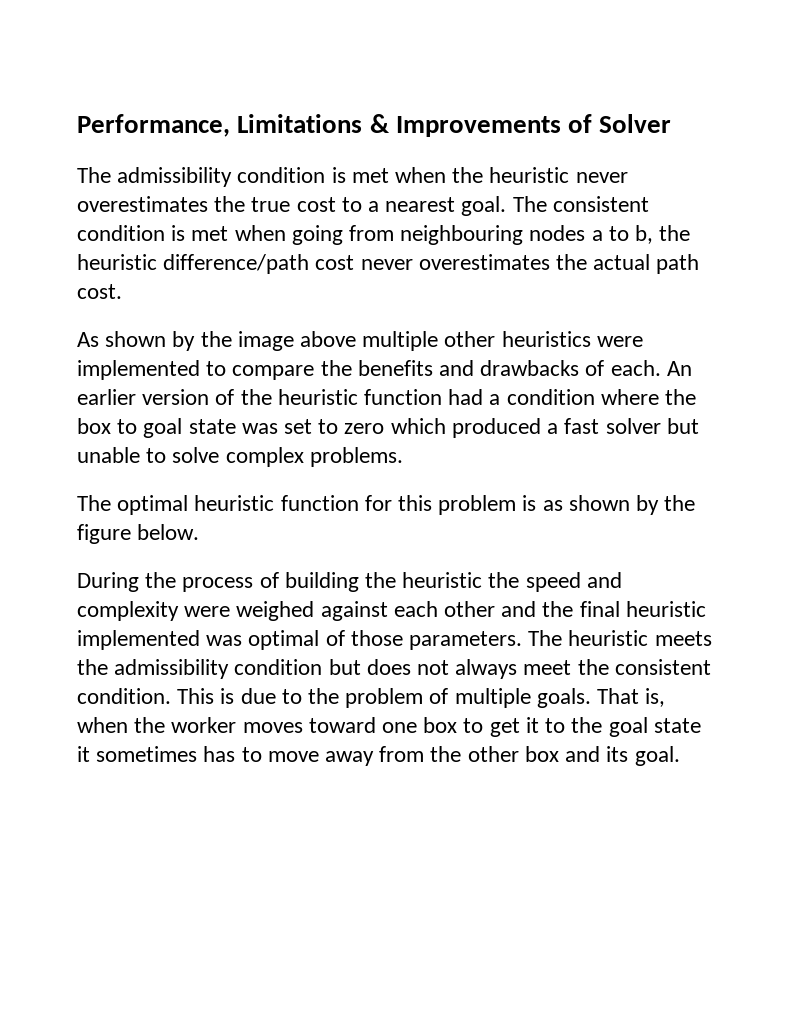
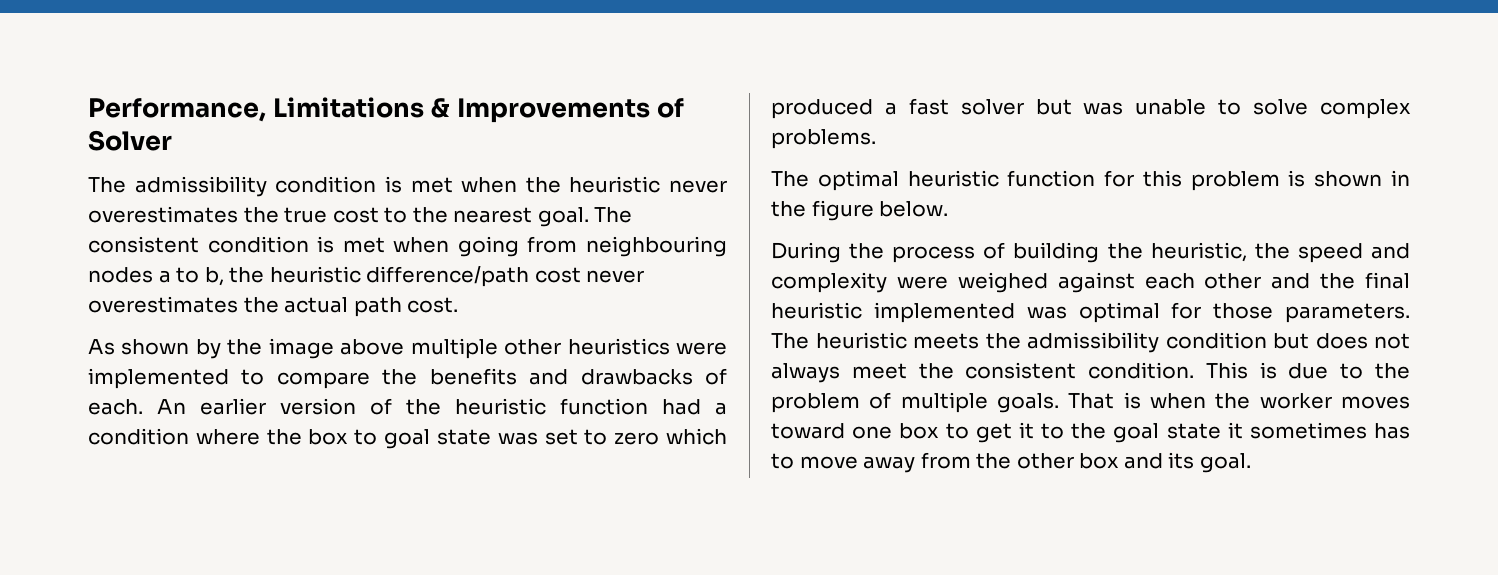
- The admissibility condition is met when the heuristic never overestimates the true cost to a nearest goal.
+ The admissibility condition is met when the heuristic never overestimates the true cost to the nearest goal.
- An earlier version of the heuristic function had a condition where the box to goal state was set to zero which produced a fast solver but unable to solve complex problems.
+ An earlier version of the heuristic function had a condition where the box to goal state was set to zero which produced a fast solver but was unable to solve complex problems.
- The optimal heuristic function for this problem is as shown by the figure below.
+ The optimal heuristic function for this problem is shown in the figure below.
- During the process of building the heuristic the speed and complexity were weighed against each other and the final heuristic implemented was optimal of those parameters.
+ During the process of building the heuristic, the speed and complexity were weighed against each other and the final heuristic implemented was optimal for those parameters.
- That is, when the worker moves toward one box to get it to the goal state it sometimes has to move away from the other box and its goal.
+ That is when the worker moves toward one box to get it to the goal state it sometimes has to move away from the other box and its goal.

